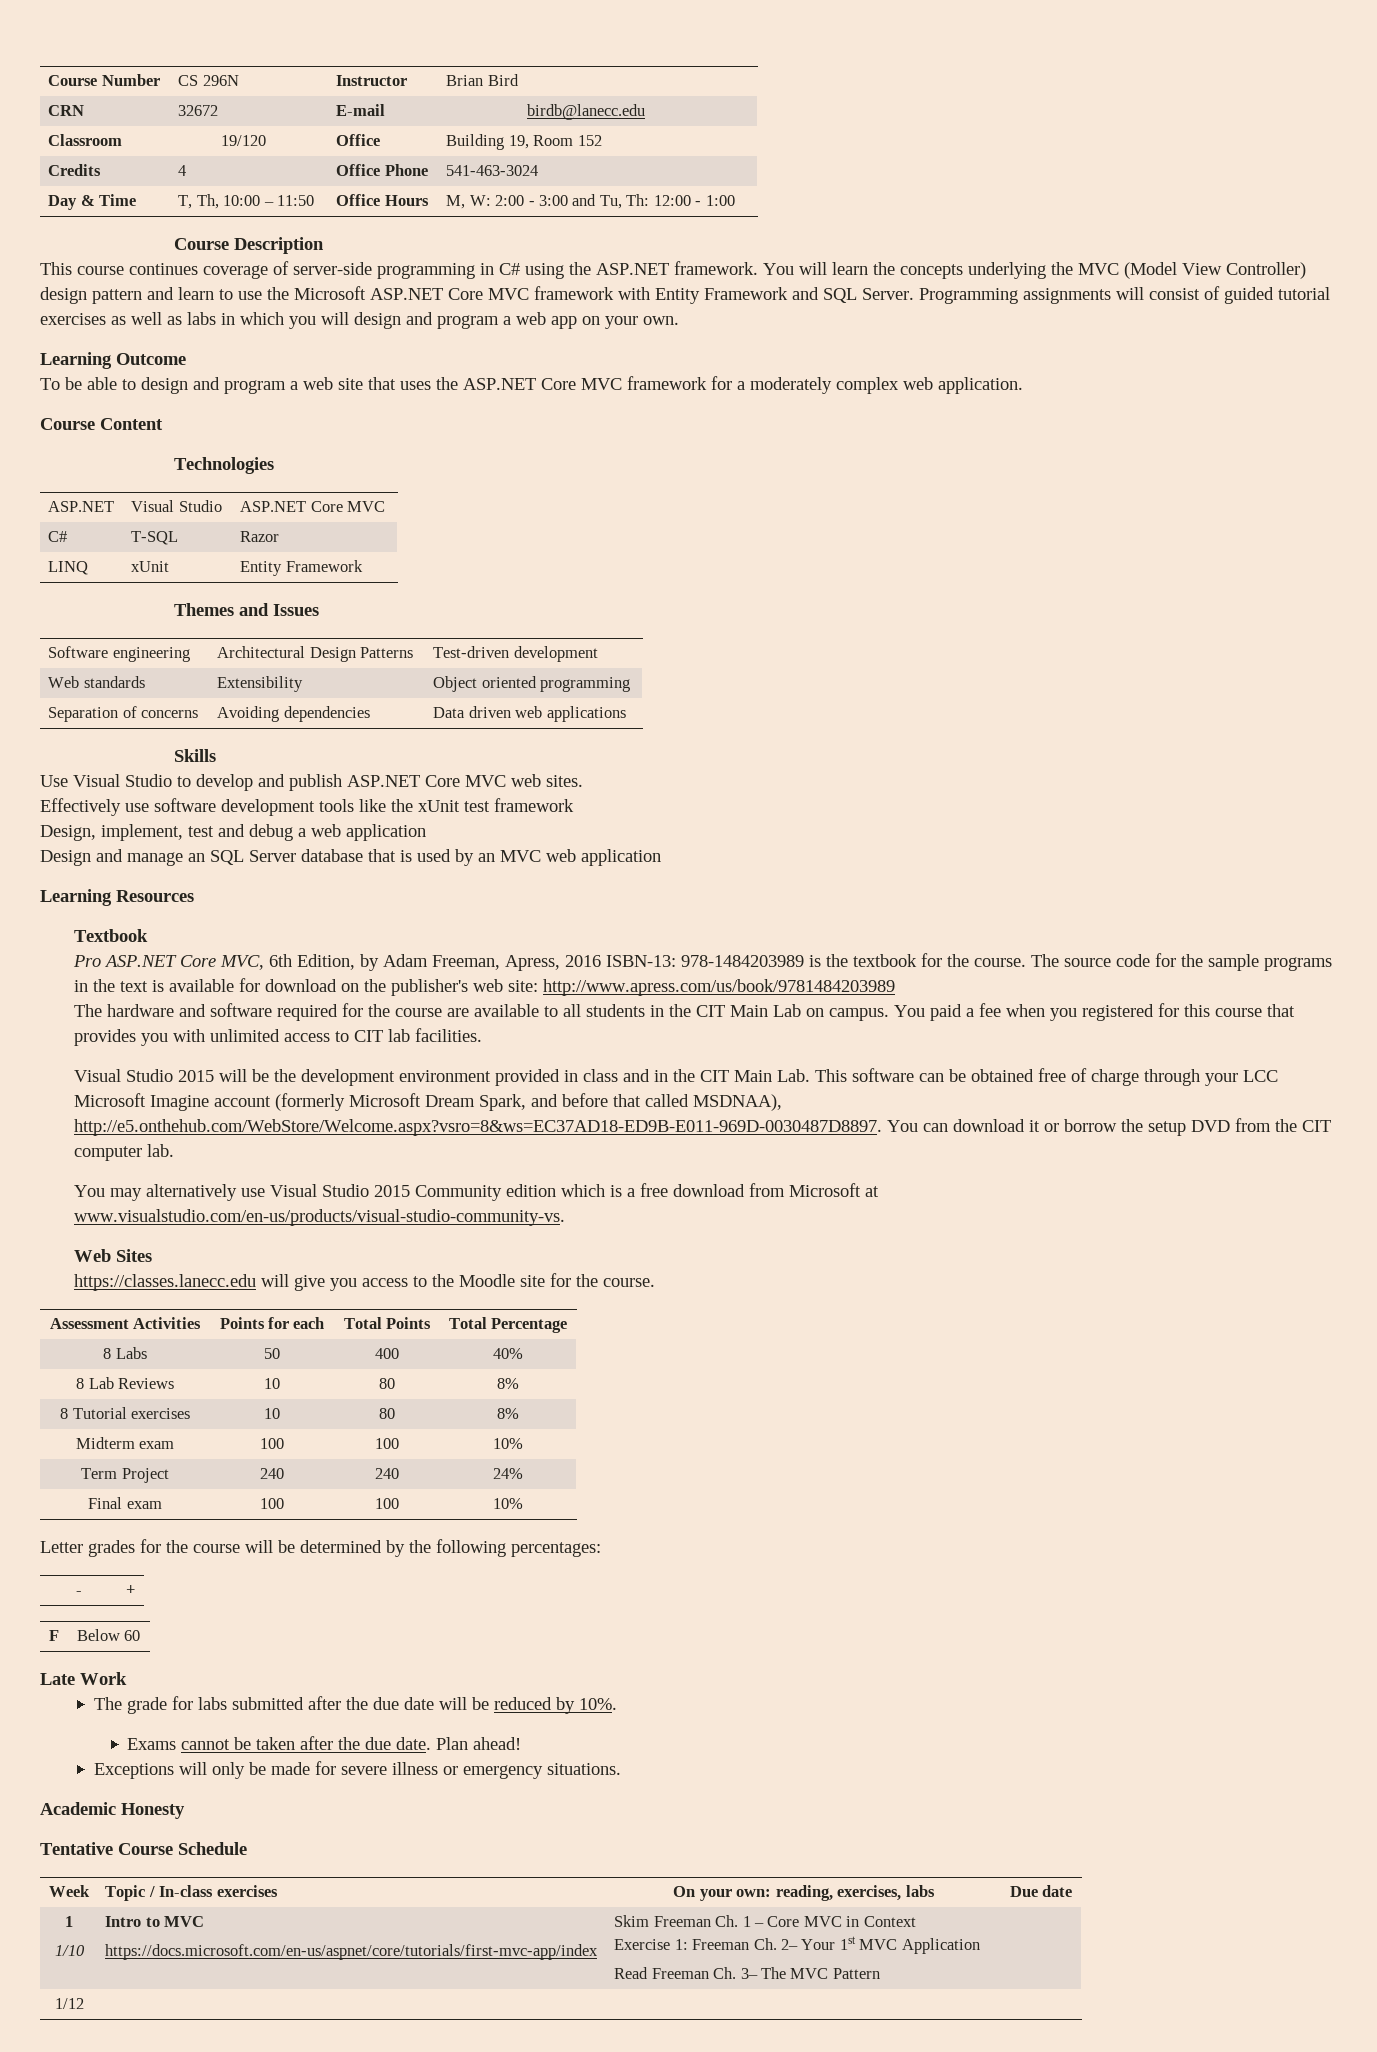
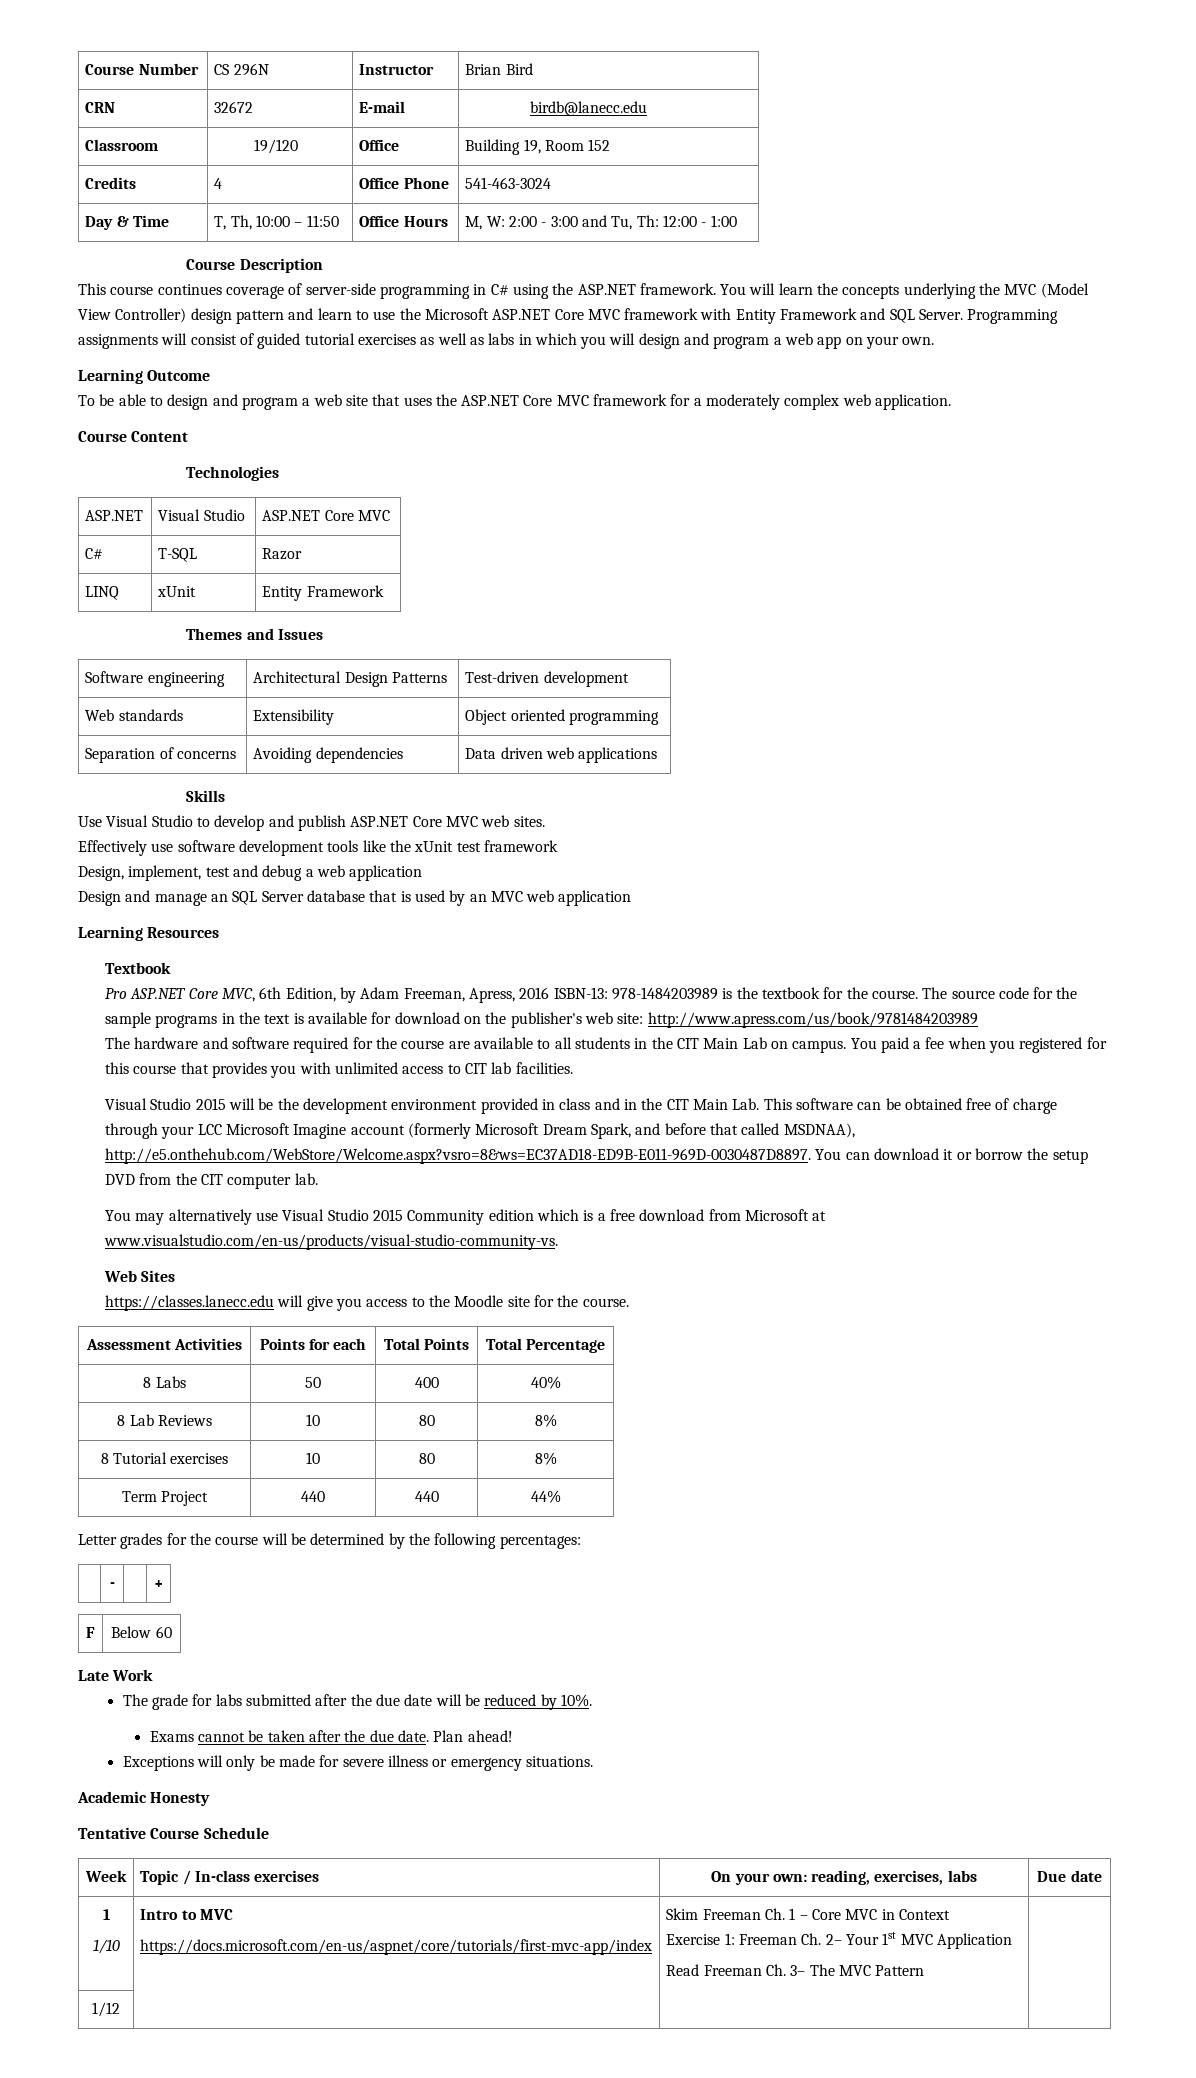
- Midterm exam | 100 | 100 | 10%
- Term Project | 240 | 240 | 24%
- Final exam | 100 | 100 | 10%
+ Term Project | 440 | 440 | 44%

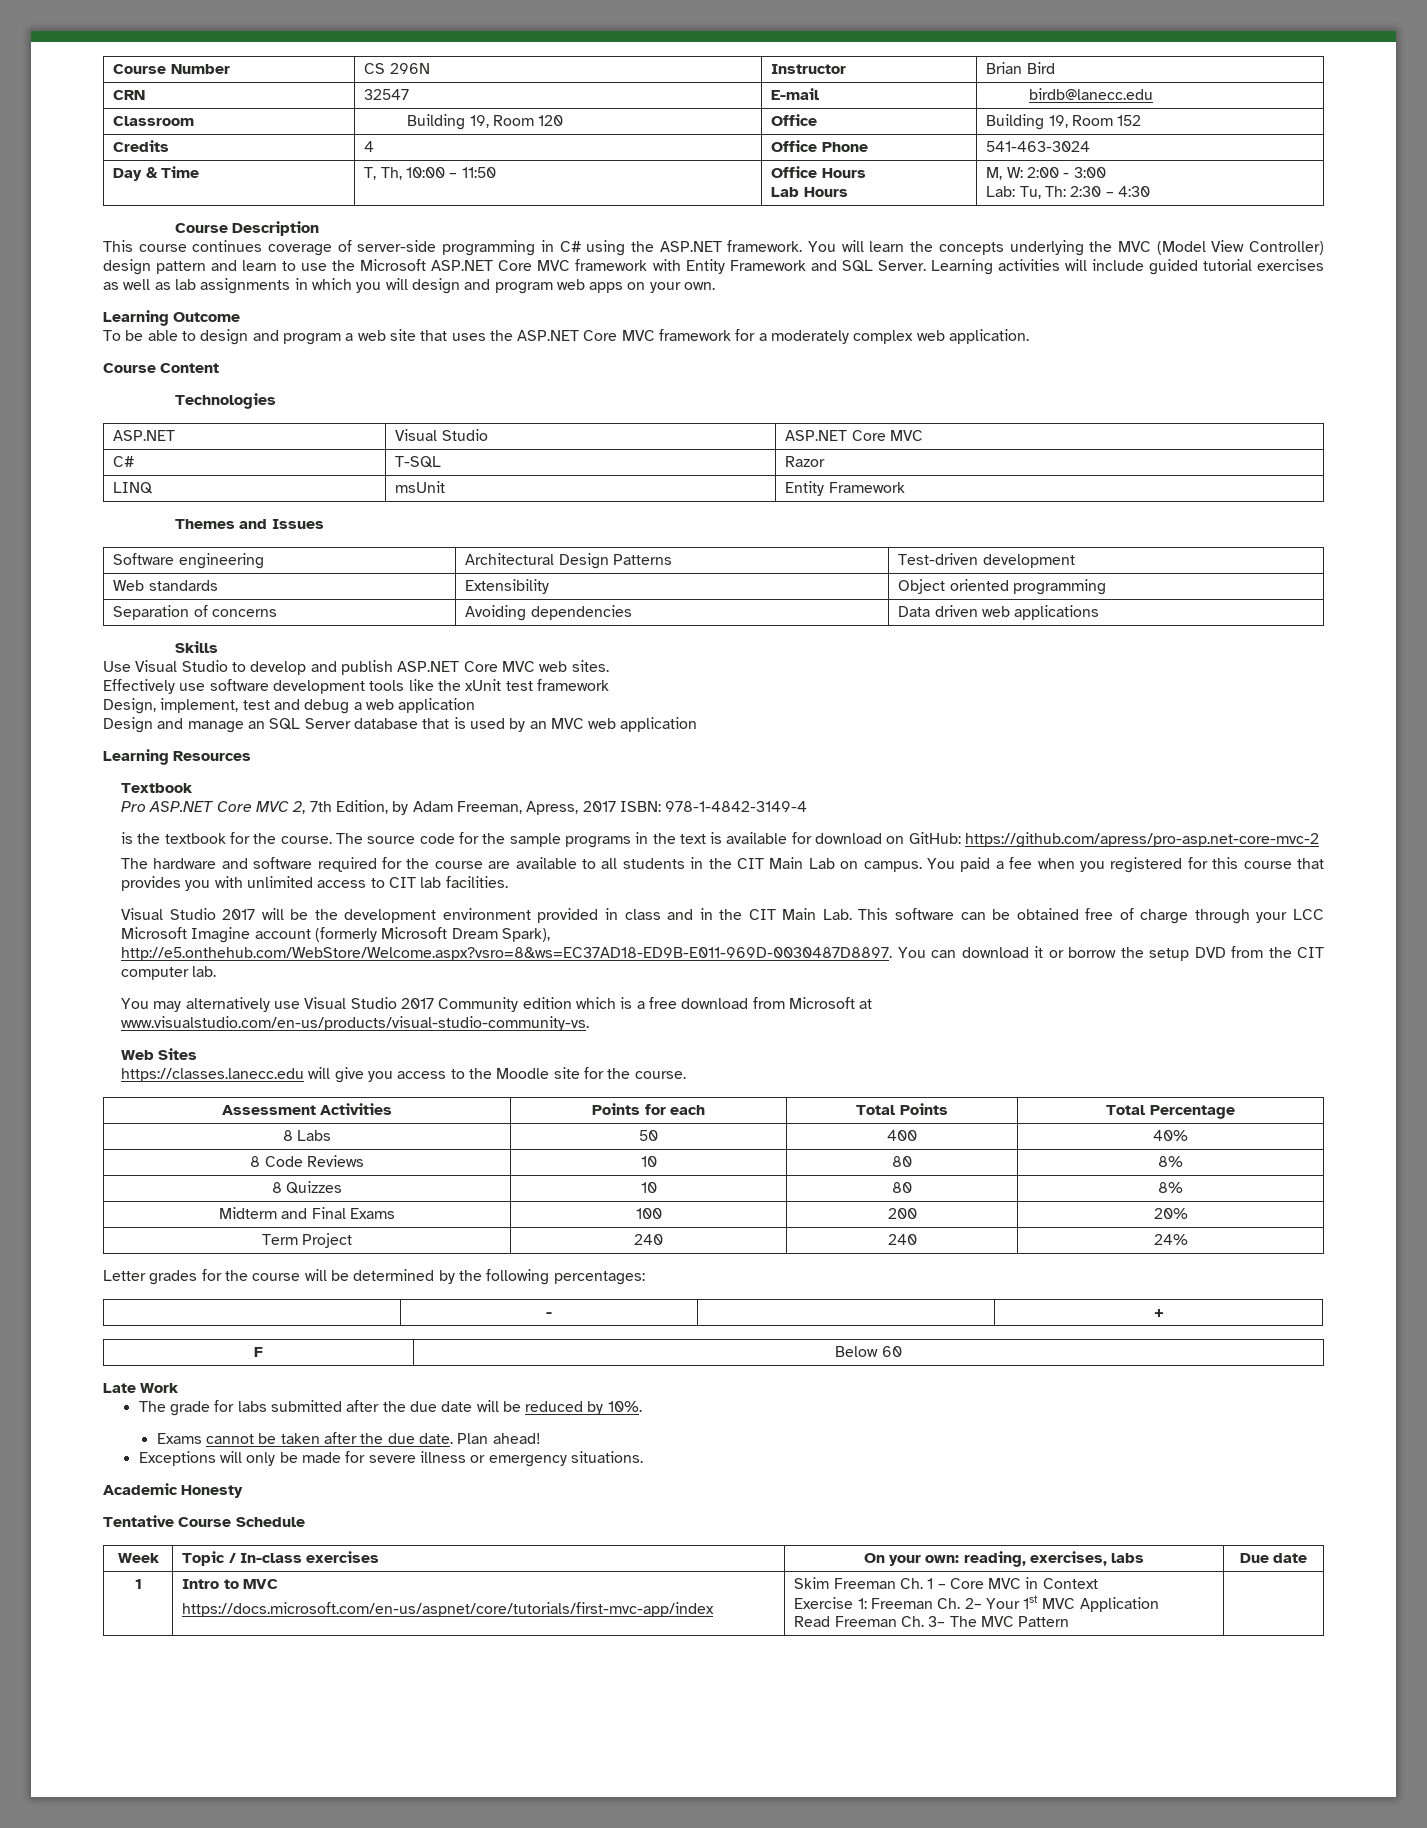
- CRN | 32672 | E-mail | birdb@lanecc.edu
+ CRN | 32547 | E-mail | birdb@lanecc.edu
- Classroom | 19/120 | Office | Building 19, Room 152
+ Classroom | Building 19, Room 120 | Office | Building 19, Room 152
- Day & Time | T, Th, 10:00 – 11:50 | Office Hours | M, W: 2:00 - 3:00 and Tu, Th: 12:00 - 1:00
+ Day & Time | T, Th, 10:00 – 11:50 | Office Hours
+ Lab Hours | M, W: 2:00 - 3:00
+ Lab: Tu, Th: 2:30 – 4:30
- Programming assignments will consist of guided tutorial exercises as well as labs in which you will design and program a web app on your own.
+ Learning activities will include guided tutorial exercises as well as lab assignments in which you will design and program web apps on your own.
- LINQ | xUnit | Entity Framework
+ LINQ | msUnit | Entity Framework
- Pro ASP.NET Core MVC, 6th Edition, by Adam Freeman, Apress, 2016 ISBN-13: 978-1484203989 is the textbook for the course.
+ Pro ASP.NET Core MVC 2, 7th Edition, by Adam Freeman, Apress, 2017 ISBN: 978-1-4842-3149-4
+ is the textbook for the course.
- The source code for the sample programs in the text is available for download on the publisher's web site: http://www.apress.com/us/book/9781484203989
+ The source code for the sample programs in the text is available for download on GitHub: https://github.com/apress/pro-asp.net-core-mvc-2
- Visual Studio 2015 will be the development environment provided in class and in the CIT Main Lab. This software can be obtained free of charge through your LCC Microsoft Imagine account (formerly Microsoft Dream Spark, and before that called MSDNAA), http://e5.onthehub.com/WebStore/Welcome.aspx?vsro=8&ws=EC37AD18-ED9B-E011-969D-0030487D8897. You can download it or borrow the setup DVD from the CIT computer lab.
+ Visual Studio 2017 will be the development environment provided in class and in the CIT Main Lab. This software can be obtained free of charge through your LCC Microsoft Imagine account (formerly Microsoft Dream Spark), http://e5.onthehub.com/WebStore/Welcome.aspx?vsro=8&ws=EC37AD18-ED9B-E011-969D-0030487D8897. You can download it or borrow the setup DVD from the CIT computer lab.
- You may alternatively use Visual Studio 2015 Community edition which is a free download from Microsoft at www.visualstudio.com/en-us/products/visual-studio-community-vs.
+ You may alternatively use Visual Studio 2017 Community edition which is a free download from Microsoft at www.visualstudio.com/en-us/products/visual-studio-community-vs.
- 8 Lab Reviews | 10 | 80 | 8%
+ 8 Code Reviews | 10 | 80 | 8%
- 8 Tutorial exercises | 10 | 80 | 8%
+ 8 Quizzes | 10 | 80 | 8%
+ Midterm and Final Exams | 100 | 200 | 20%
- Term Project | 440 | 440 | 44%
+ Term Project | 240 | 240 | 24%
  Week | Topic / In-class exercises | On your own: reading, exercises, labs | Due date
- 1
- 1/10 | Intro to MVC
+ 1 | Intro to MVC
- 1/12 | | |

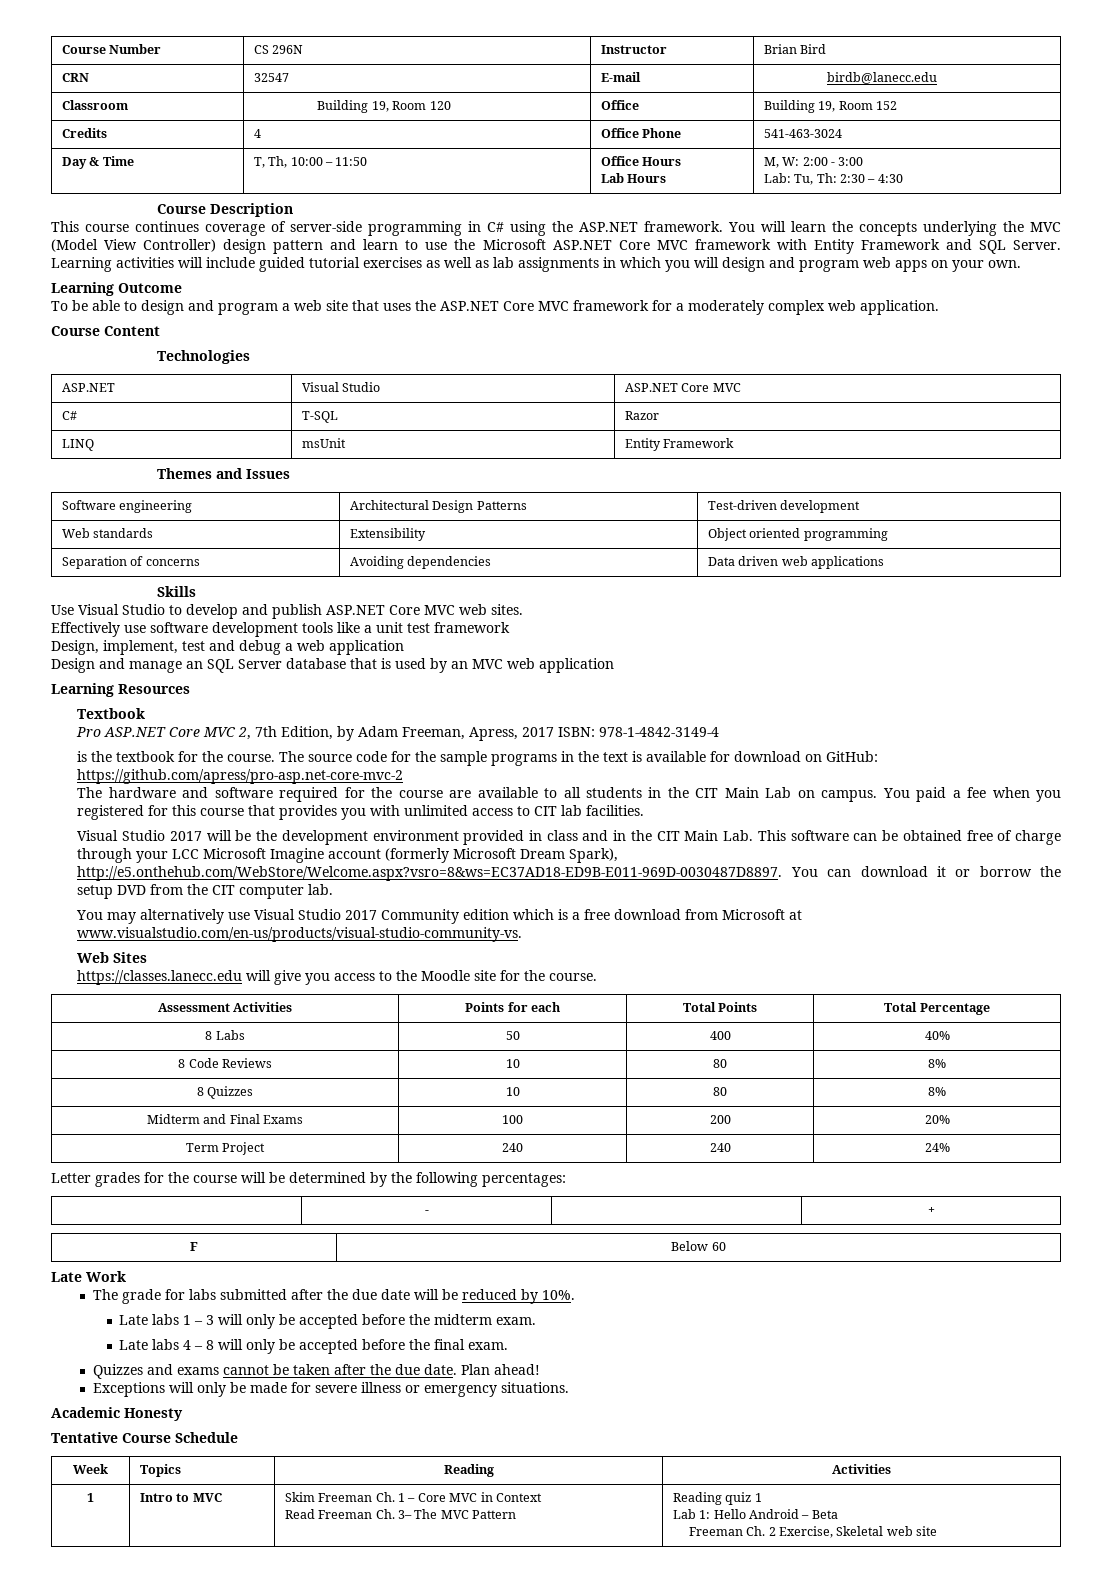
- Effectively use software development tools like the xUnit test framework
+ Effectively use software development tools like a unit test framework
- Exams cannot be taken after the due date.
+ Late labs 1 – 3 will only be accepted before the midterm exam.
+ Late labs 4 – 8 will only be accepted before the final exam.
+ Quizzes and exams cannot be taken after the due date.
- Week | Topic / In-class exercises | On your own: reading, exercises, labs | Due date
+ Week | Topics | Reading | Activities
- 1 | Intro to MVC
- https://docs.microsoft.com/en-us/aspnet/core/tutorials/first-mvc-app/index | Skim Freeman Ch. 1 – Core MVC in Context
- Exercise 1: Freeman Ch. 2– Your 1st MVC Application
- Read Freeman Ch. 3– The MVC Pattern |
+ 1 | Intro to MVC | Skim Freeman Ch. 1 – Core MVC in Context
+ Read Freeman Ch. 3– The MVC Pattern | Reading quiz 1
+ Lab 1: Hello Android – Beta
+ Freeman Ch. 2 Exercise, Skeletal web site

